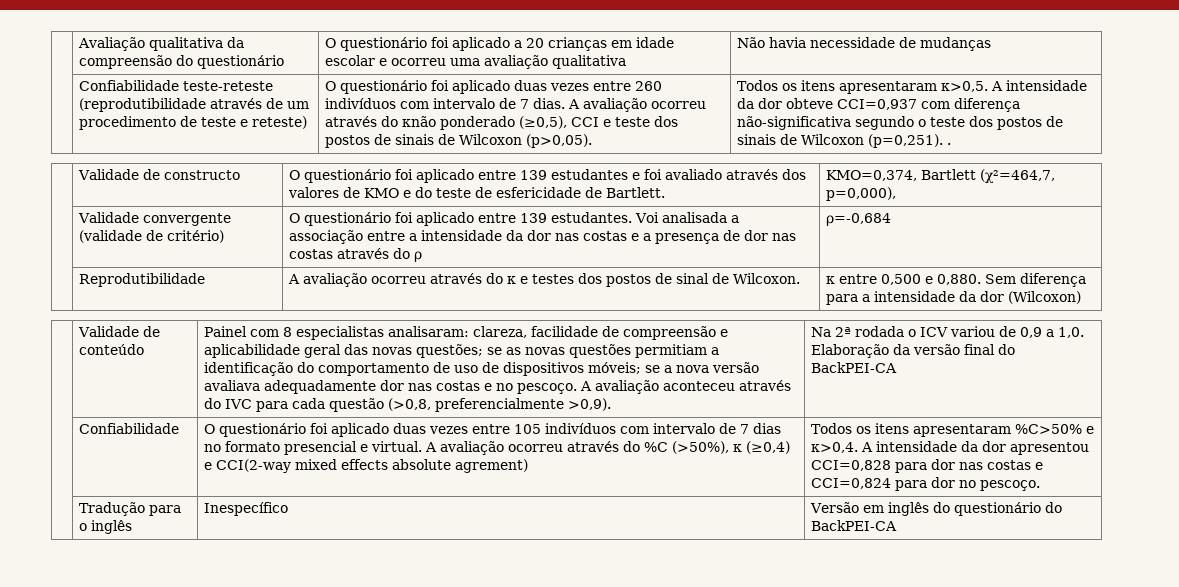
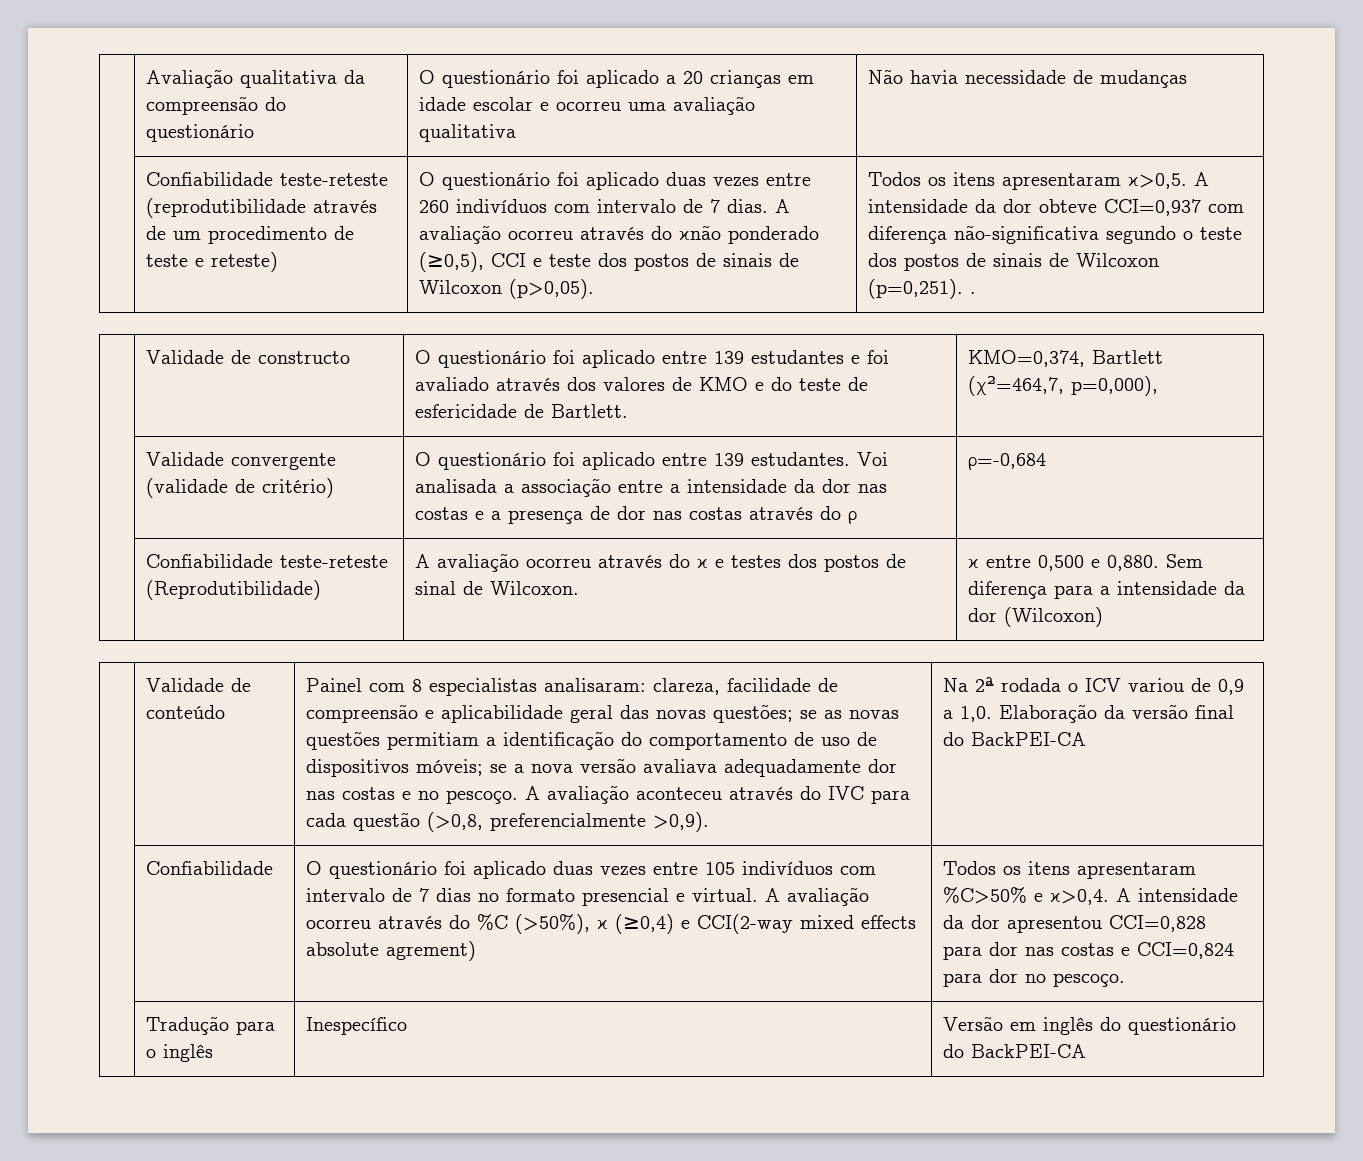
- | Reprodutibilidade | A avaliação ocorreu através do κ e testes dos postos de sinal de Wilcoxon. | κ entre 0,500 e 0,880. Sem diferença para a intensidade da dor (Wilcoxon)
+ | Confiabilidade teste-reteste (Reprodutibilidade) | A avaliação ocorreu através do κ e testes dos postos de sinal de Wilcoxon. | κ entre 0,500 e 0,880. Sem diferença para a intensidade da dor (Wilcoxon)

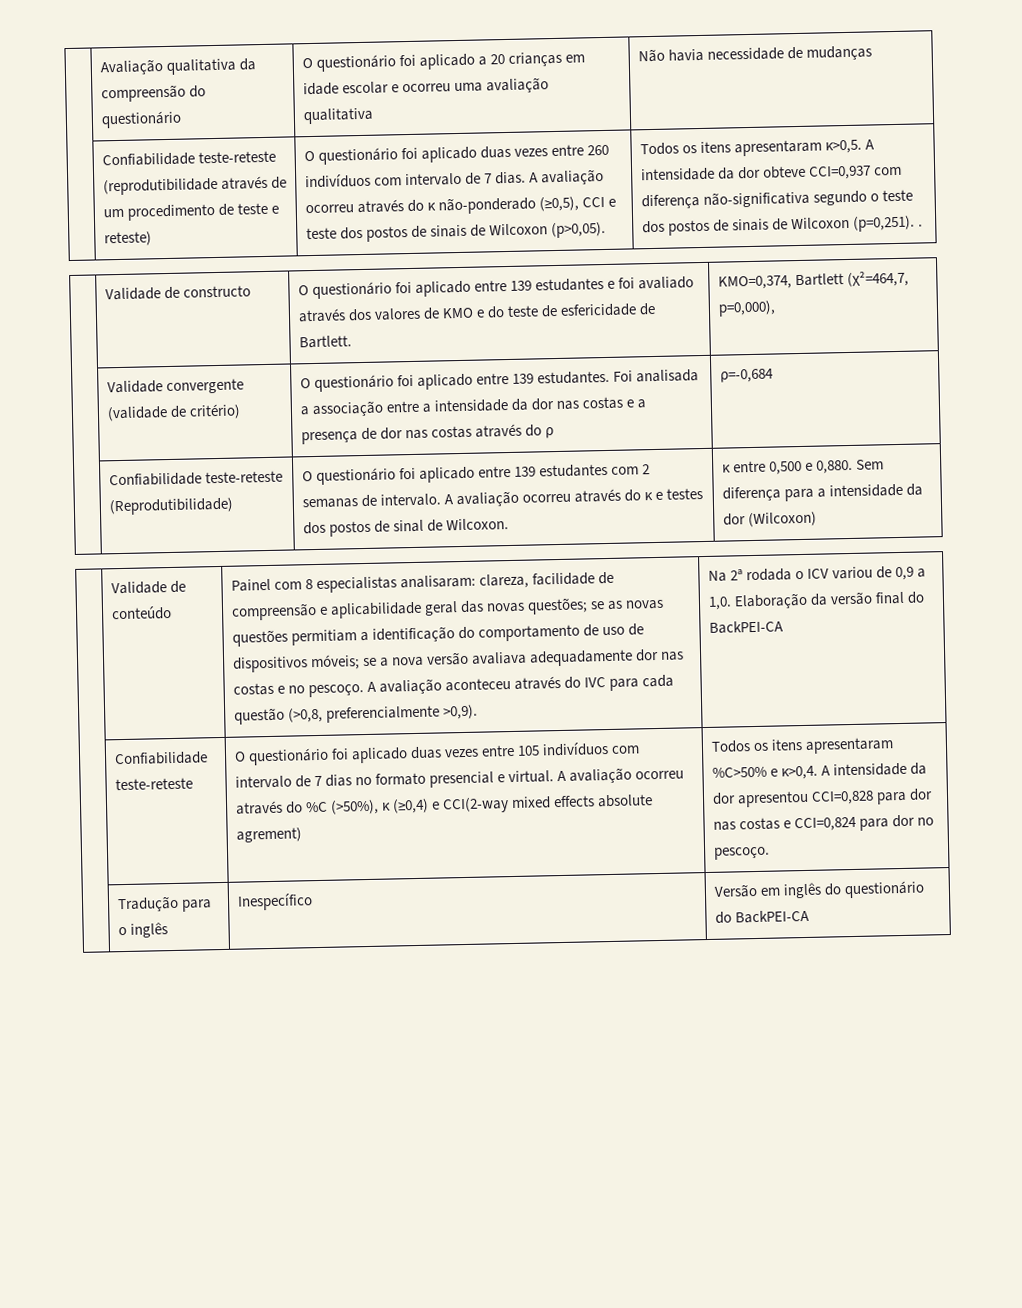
- A avaliação ocorreu através do κnão ponderado (≥0,5), CCI e teste dos postos de sinais de Wilcoxon (p>0,05).
+ A avaliação ocorreu através do κ não-ponderado (≥0,5), CCI e teste dos postos de sinais de Wilcoxon (p>0,05).
- | Validade convergente (validade de critério) | O questionário foi aplicado entre 139 estudantes. Voi analisada a associação entre a intensidade da dor nas costas e a presença de dor nas costas através do ρ | ρ=-0,684
+ | Validade convergente (validade de critério) | O questionário foi aplicado entre 139 estudantes. Foi analisada a associação entre a intensidade da dor nas costas e a presença de dor nas costas através do ρ | ρ=-0,684
+ O questionário foi aplicado entre 139 estudantes com 2 semanas de intervalo.
  Elaboração da versão final do BackPEI-CA
- | Confiabilidade
+ | Confiabilidade teste-reteste

